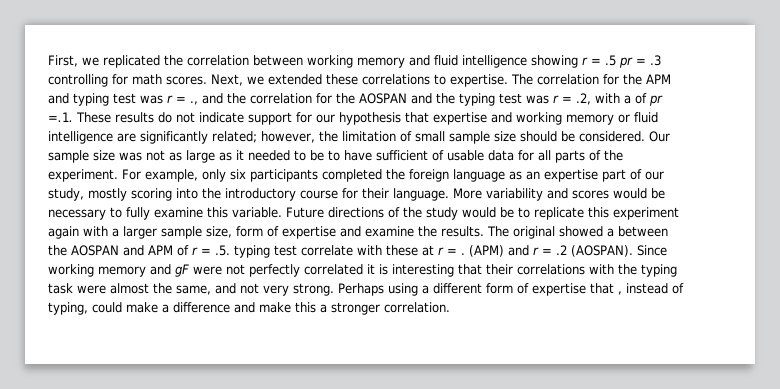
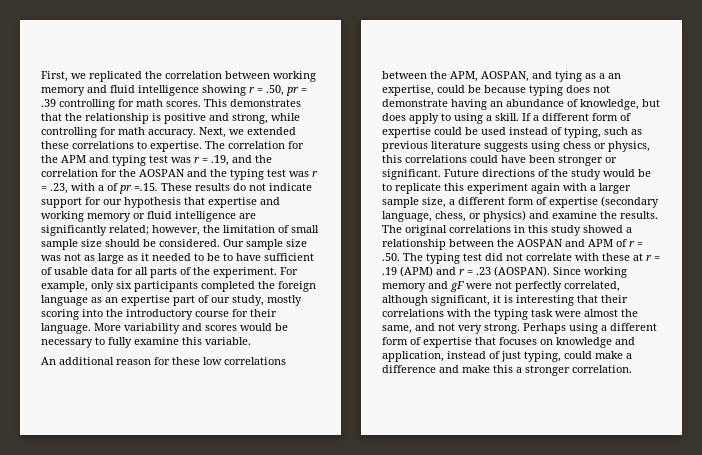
- First, we replicated the correlation between working memory and fluid intelligence showing r = .5 pr = .3 controlling for math scores.
+ First, we replicated the correlation between working memory and fluid intelligence showing r = .50, pr = .39 controlling for math scores.
+ This demonstrates that the relationship is positive and strong, while controlling for math accuracy.
- The correlation for the APM and typing test was r = ., and the correlation for the AOSPAN and the typing test was r = .2, with a of pr =.1. These results do not indicate support for our hypothesis that expertise and working memory or fluid intelligence are significantly related; however, the limitation of small sample size should be considered.
+ The correlation for the APM and typing test was r = .19, and the correlation for the AOSPAN and the typing test was r = .23, with a of pr =.15. These results do not indicate support for our hypothesis that expertise and working memory or fluid intelligence are significantly related; however, the limitation of small sample size should be considered.
- More variability and scores would be necessary to fully examine this variable. Future directions of the study would be to replicate this experiment again with a larger sample size, form of expertise and examine the results.
+ More variability and scores would be necessary to fully examine this variable.
+ An additional reason for these low correlations between the APM, AOSPAN, and tying as a an expertise, could be because typing does not demonstrate having an abundance of knowledge, but does apply to using a skill. If a different form of expertise could be used instead of typing, such as previous literature suggests using chess or physics, this correlations could have been stronger or significant. Future directions of the study would be to replicate this experiment again with a larger sample size, a different form of expertise (secondary language, chess, or physics) and examine the results.
- The original showed a between the AOSPAN and APM of r = .5. typing test correlate with these at r = . (APM) and r = .2 (AOSPAN).
+ The original correlations in this study showed a relationship between the AOSPAN and APM of r = .50. The typing test did not correlate with these at r = .19 (APM) and r = .23 (AOSPAN).
- Since working memory and gF were not perfectly correlated it is interesting that their correlations with the typing task were almost the same, and not very strong.
+ Since working memory and gF were not perfectly correlated, although significant, it is interesting that their correlations with the typing task were almost the same, and not very strong.
- Perhaps using a different form of expertise that , instead of typing, could make a difference and make this a stronger correlation.
+ Perhaps using a different form of expertise that focuses on knowledge and application, instead of just typing, could make a difference and make this a stronger correlation.

